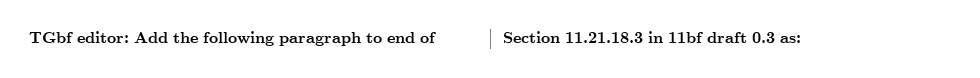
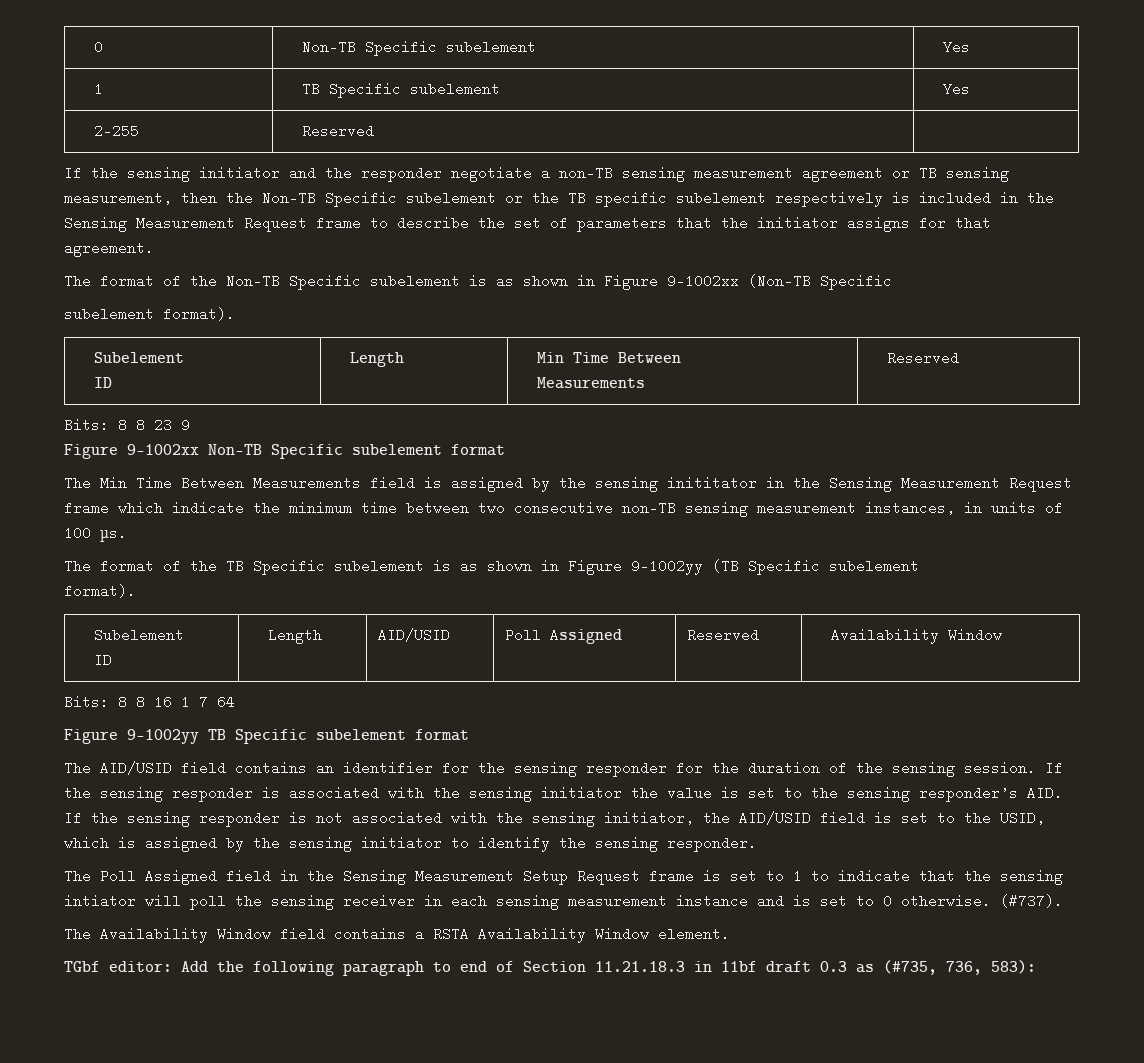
+ 0 | Non-TB Specific subelement | Yes
+ 1 | TB Specific subelement | Yes
+ 2-255 | Reserved |
+ If the sensing initiator and the responder negotiate a non-TB sensing measurement agreement or TB sensing measurement, then the Non-TB Specific subelement or the TB specific subelement respectively is included in the Sensing Measurement Request frame to describe the set of parameters that the initiator assigns for that agreement.
+ The format of the Non-TB Specific subelement is as shown in Figure 9-1002xx (Non-TB Specific
+ subelement format).
+ Subelement
+ ID | Length | Min Time Between
+ Measurements | Reserved
+ Bits: 8 8 23 9
+ Figure 9-1002xx Non-TB Specific subelement format
+ The Min Time Between Measurements field is assigned by the sensing inititator in the Sensing Measurement Request frame which indicate the minimum time between two consecutive non-TB sensing measurement instances, in units of 100 µs.
+ The format of the TB Specific subelement is as shown in Figure 9-1002yy (TB Specific subelement
+ format).
+ Subelement
+ ID | Length | AID/USID | Poll Assigned | Reserved | Availability Window
+ Bits: 8 8 16 1 7 64
+ Figure 9-1002yy TB Specific subelement format
+ The AID/USID field contains an identifier for the sensing responder for the duration of the sensing session. If the sensing responder is associated with the sensing initiator the value is set to the sensing responder’s AID. If the sensing responder is not associated with the sensing initiator, the AID/USID field is set to the USID, which is assigned by the sensing initiator to identify the sensing responder.
+ The Poll Assigned field in the Sensing Measurement Setup Request frame is set to 1 to indicate that the sensing intiator will poll the sensing receiver in each sensing measurement instance and is set to 0 otherwise. (#737).
+ The Availability Window field contains a RSTA Availability Window element.
- TGbf editor: Add the following paragraph to end of Section 11.21.18.3 in 11bf draft 0.3 as:
+ TGbf editor: Add the following paragraph to end of Section 11.21.18.3 in 11bf draft 0.3 as (#735, 736, 583):

